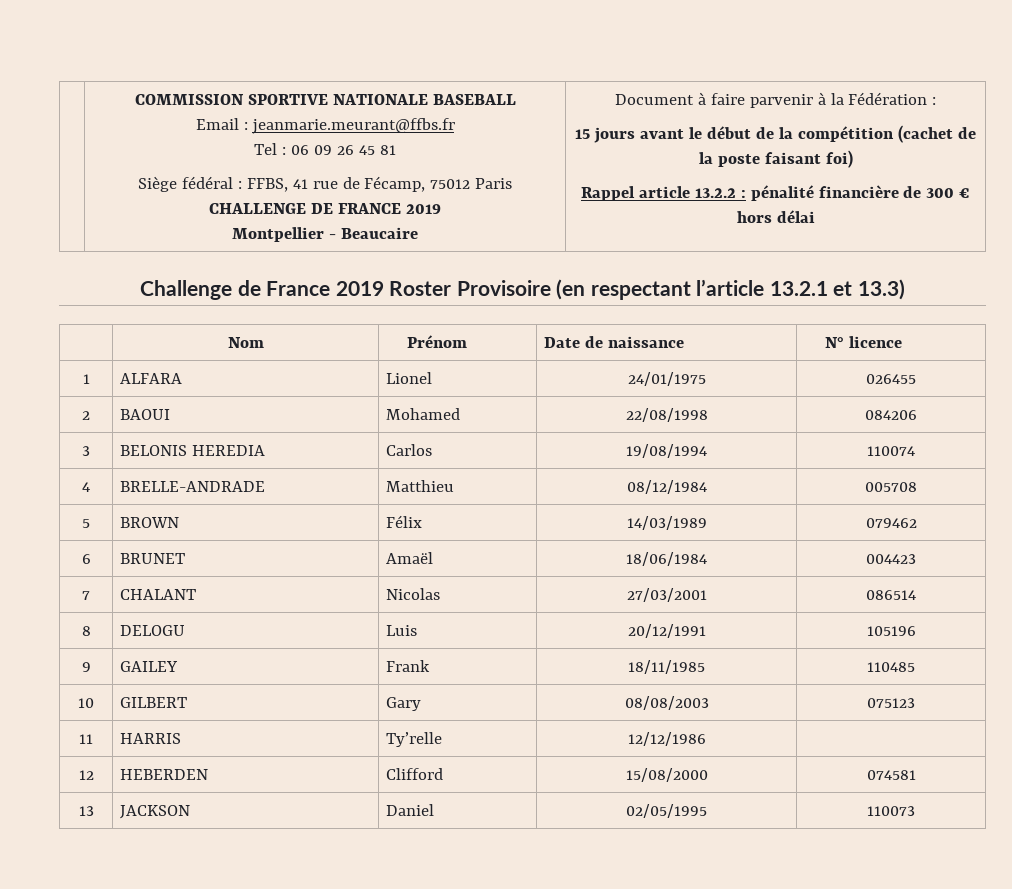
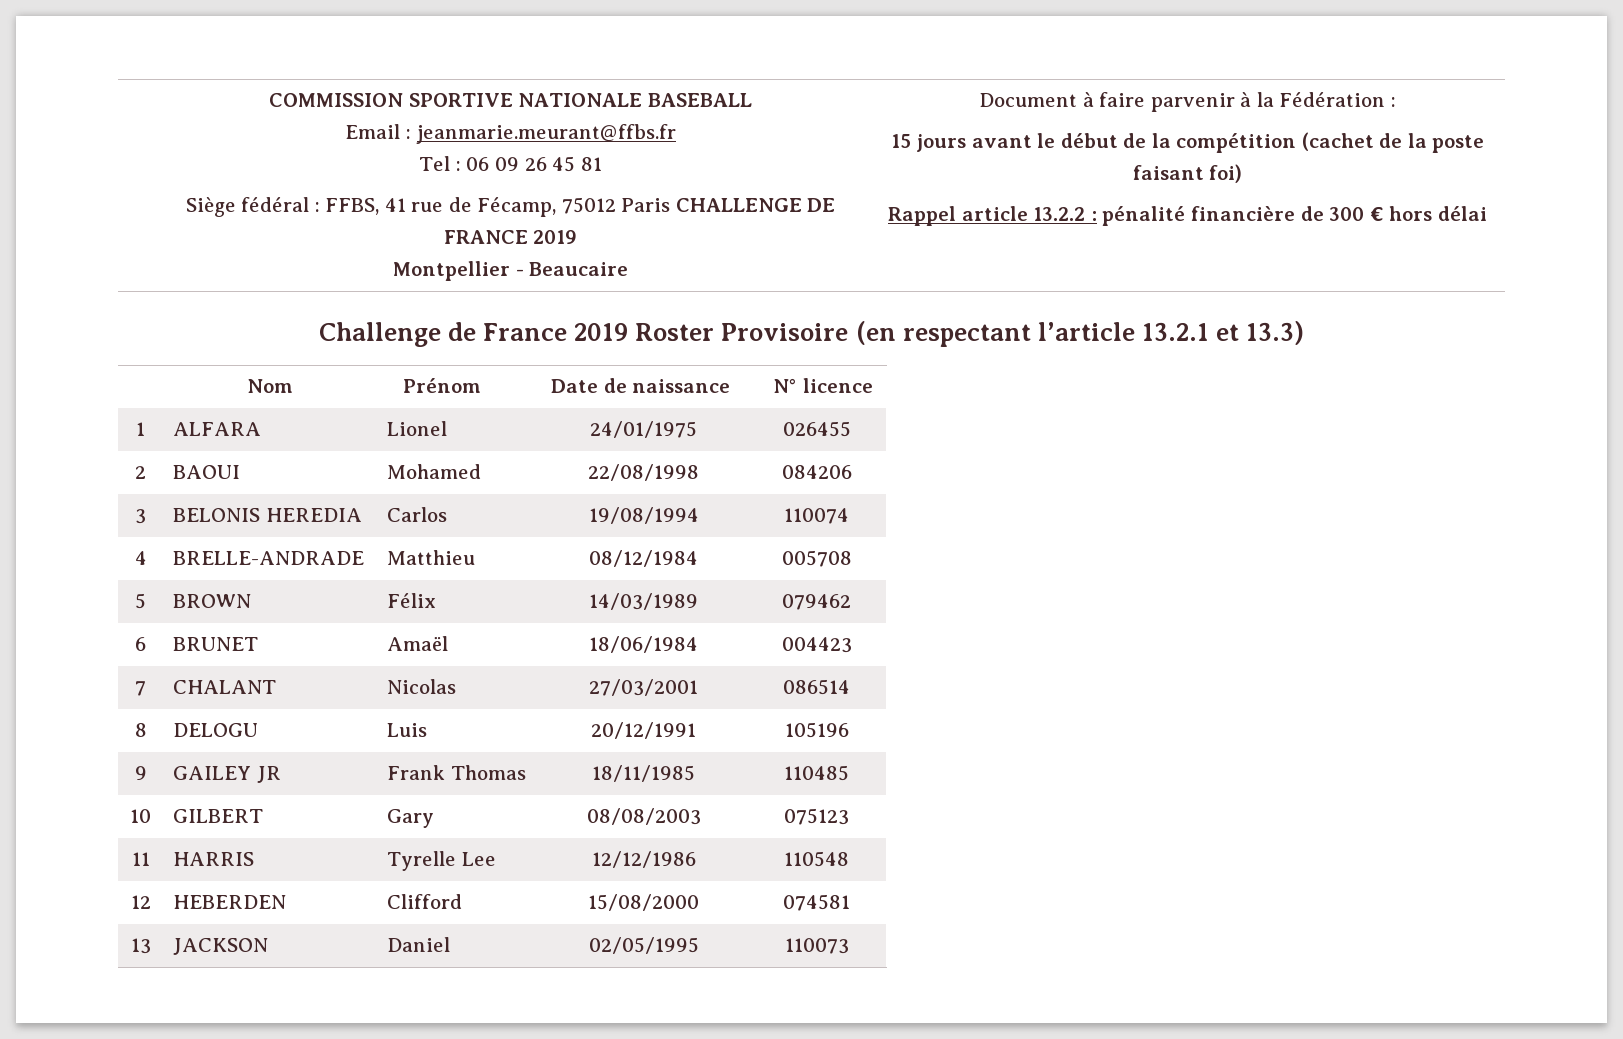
- 9 | GAILEY | Frank | 18/11/1985 | 110485
+ 9 | GAILEY JR | Frank Thomas | 18/11/1985 | 110485
- 11 | HARRIS | Ty’relle | 12/12/1986 |
+ 11 | HARRIS | Tyrelle Lee | 12/12/1986 | 110548

